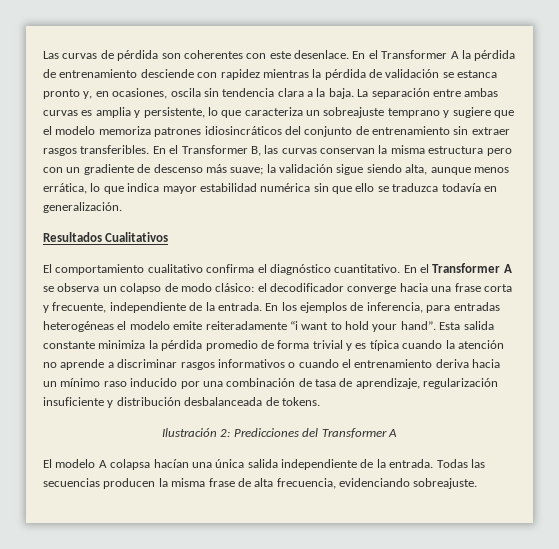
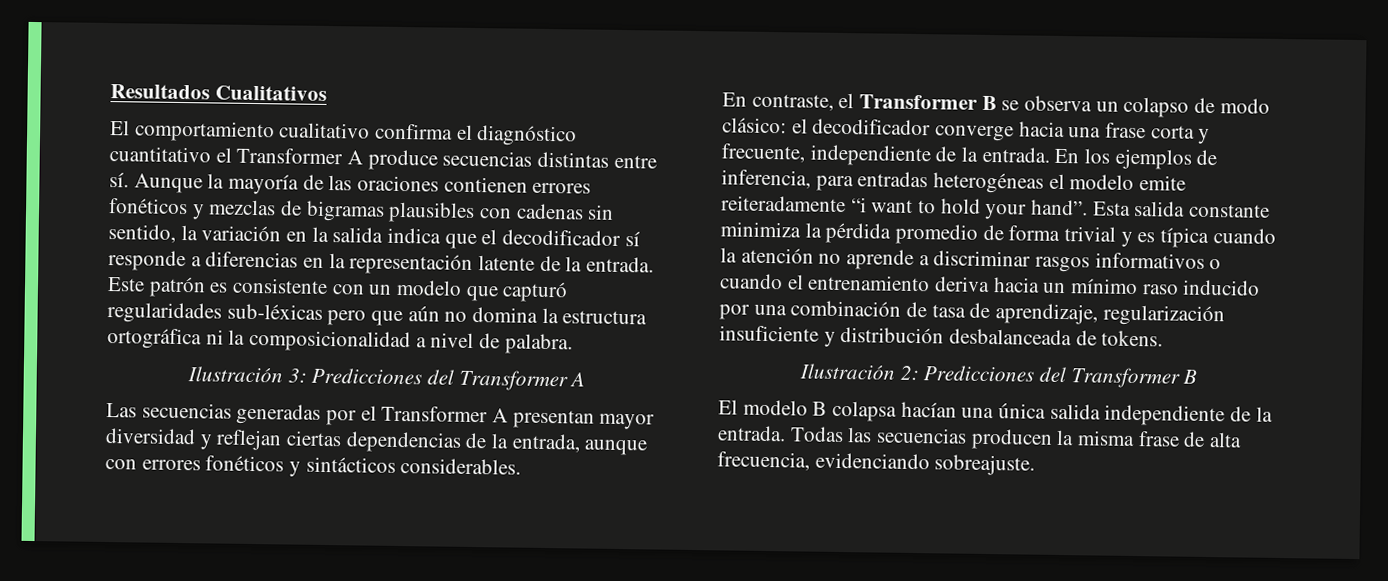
- Las curvas de pérdida son coherentes con este desenlace. En el Transformer A la pérdida de entrenamiento desciende con rapidez mientras la pérdida de validación se estanca pronto y, en ocasiones, oscila sin tendencia clara a la baja. La separación entre ambas curvas es amplia y persistente, lo que caracteriza un sobreajuste temprano y sugiere que el modelo memoriza patrones idiosincráticos del conjunto de entrenamiento sin extraer rasgos transferibles. En el Transformer B, las curvas conservan la misma estructura pero con un gradiente de descenso más suave; la validación sigue siendo alta, aunque menos errática, lo que indica mayor estabilidad numérica sin que ello se traduzca todavía en generalización.
- El comportamiento cualitativo confirma el diagnóstico cuantitativo. En el Transformer A se observa un colapso de modo clásico: el decodificador converge hacia una frase corta y frecuente, independiente de la entrada.
+ El comportamiento cualitativo confirma el diagnóstico cuantitativo el Transformer A produce secuencias distintas entre sí. Aunque la mayoría de las oraciones contienen errores fonéticos y mezclas de bigramas plausibles con cadenas sin sentido, la variación en la salida indica que el decodificador sí responde a diferencias en la representación latente de la entrada. Este patrón es consistente con un modelo que capturó regularidades sub-léxicas pero que aún no domina la estructura ortográfica ni la composicionalidad a nivel de palabra.
+ Ilustración 3: Predicciones del Transformer A
+ Las secuencias generadas por el Transformer A presentan mayor diversidad y reflejan ciertas dependencias de la entrada, aunque con errores fonéticos y sintácticos considerables.
+ En contraste, el Transformer B se observa un colapso de modo clásico: el decodificador converge hacia una frase corta y frecuente, independiente de la entrada.
- Ilustración 2: Predicciones del Transformer A
+ Ilustración 2: Predicciones del Transformer B
- El modelo A colapsa hacían una única salida independiente de la entrada.
+ El modelo B colapsa hacían una única salida independiente de la entrada.

